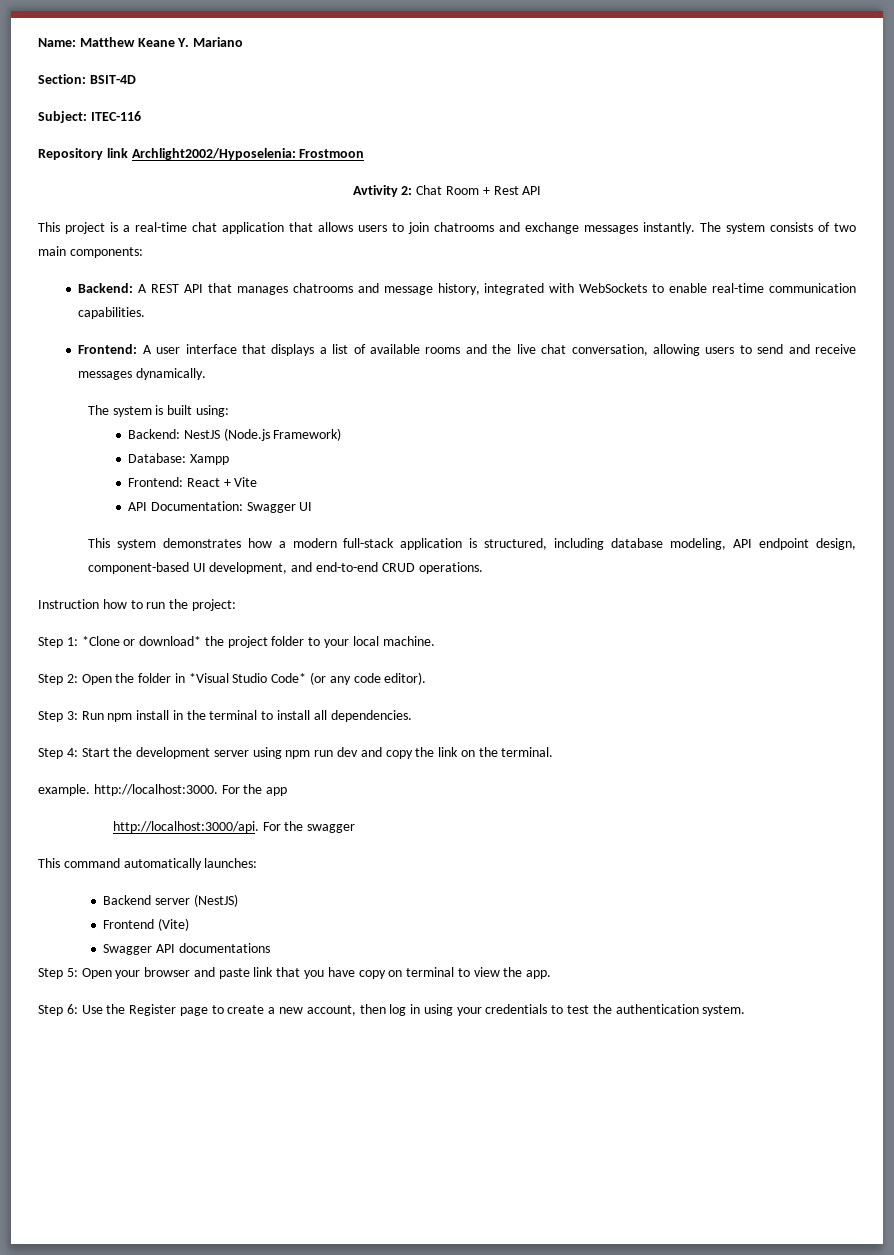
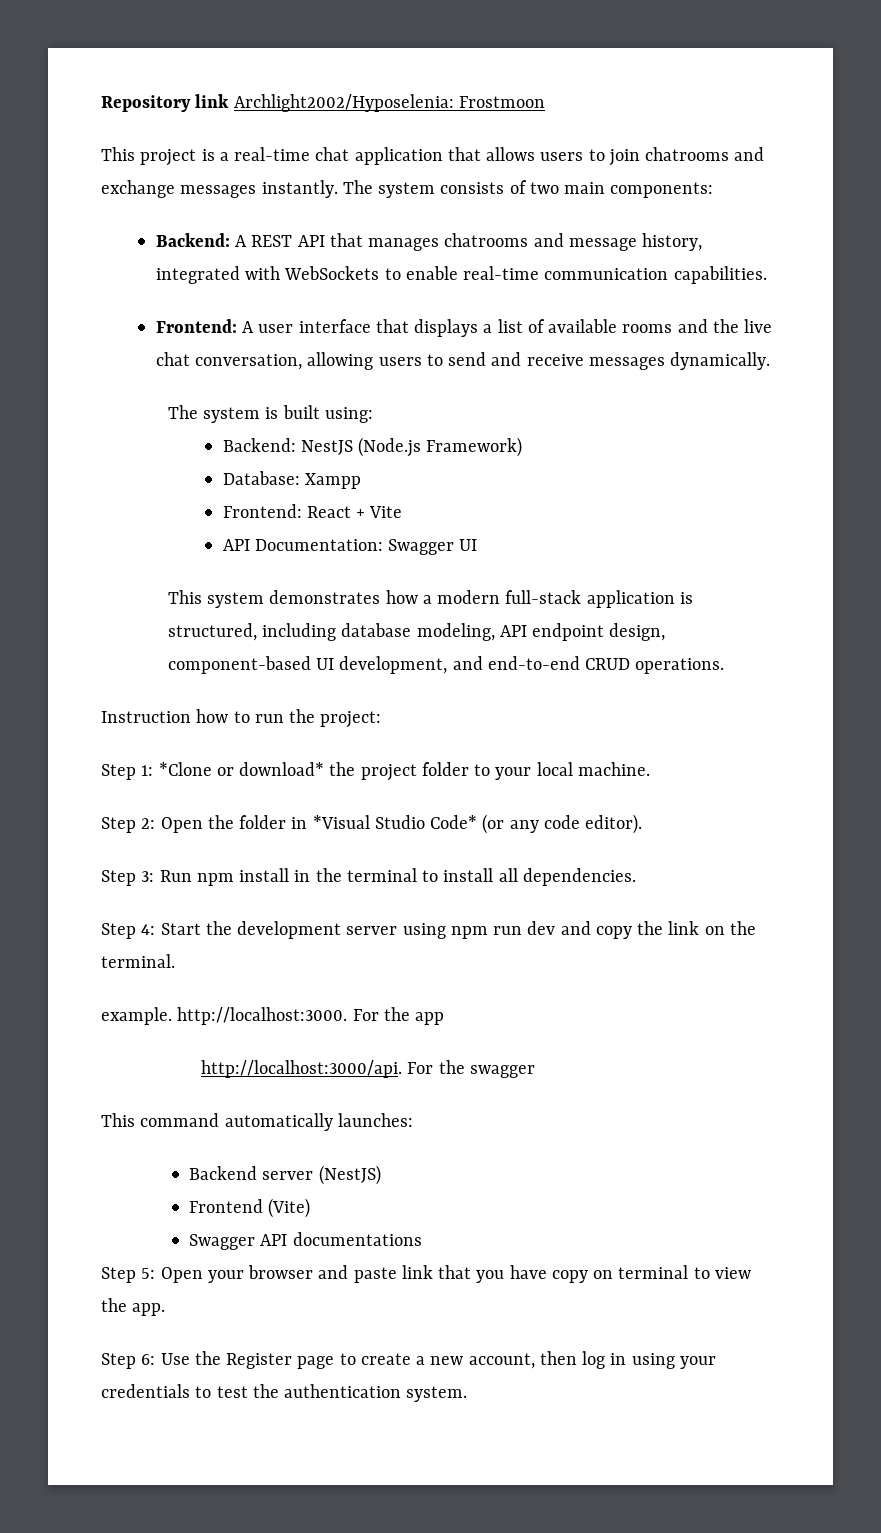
- Name: Matthew Keane Y. Mariano
- Section: BSIT-4D
- Subject: ITEC-116
  Repository link Archlight2002/Hyposelenia: Frostmoon
- Avtivity 2: Chat Room + Rest API

